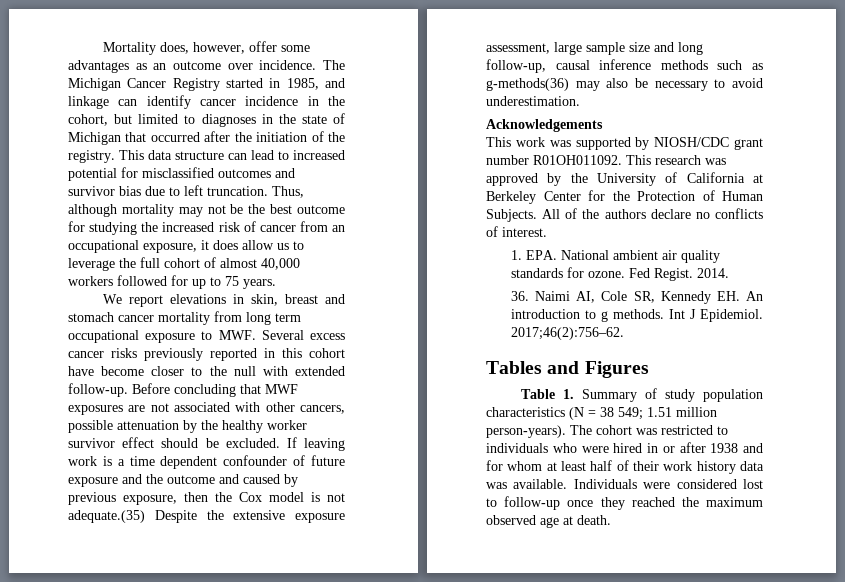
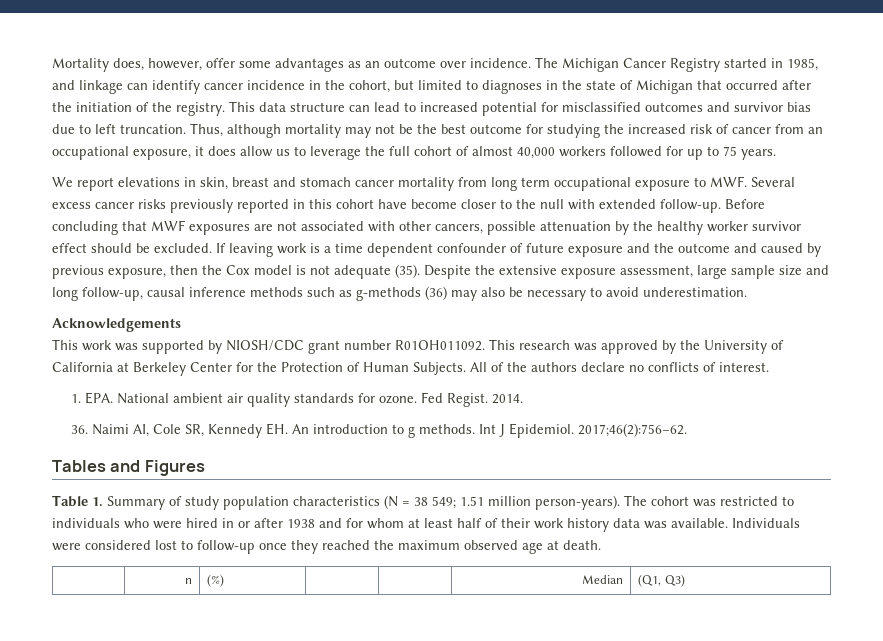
- If leaving work is a time dependent confounder of future exposure and the outcome and caused by previous exposure, then the Cox model is not adequate.(35) Despite the extensive exposure assessment, large sample size and long follow-up, causal inference methods such as g-methods(36) may also be necessary to avoid underestimation.
+ If leaving work is a time dependent confounder of future exposure and the outcome and caused by previous exposure, then the Cox model is not adequate (35). Despite the extensive exposure assessment, large sample size and long follow-up, causal inference methods such as g-methods (36) may also be necessary to avoid underestimation.
+ | n | (%) | | | Median | (Q1, Q3)

